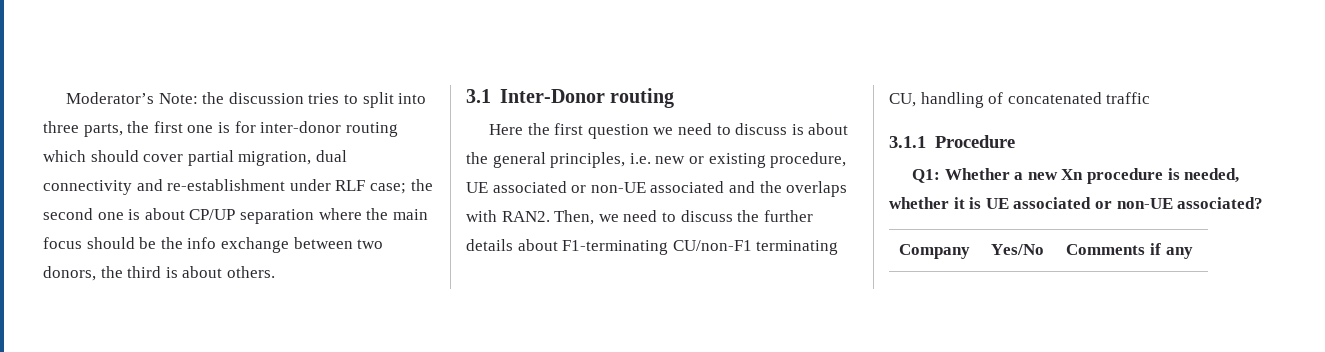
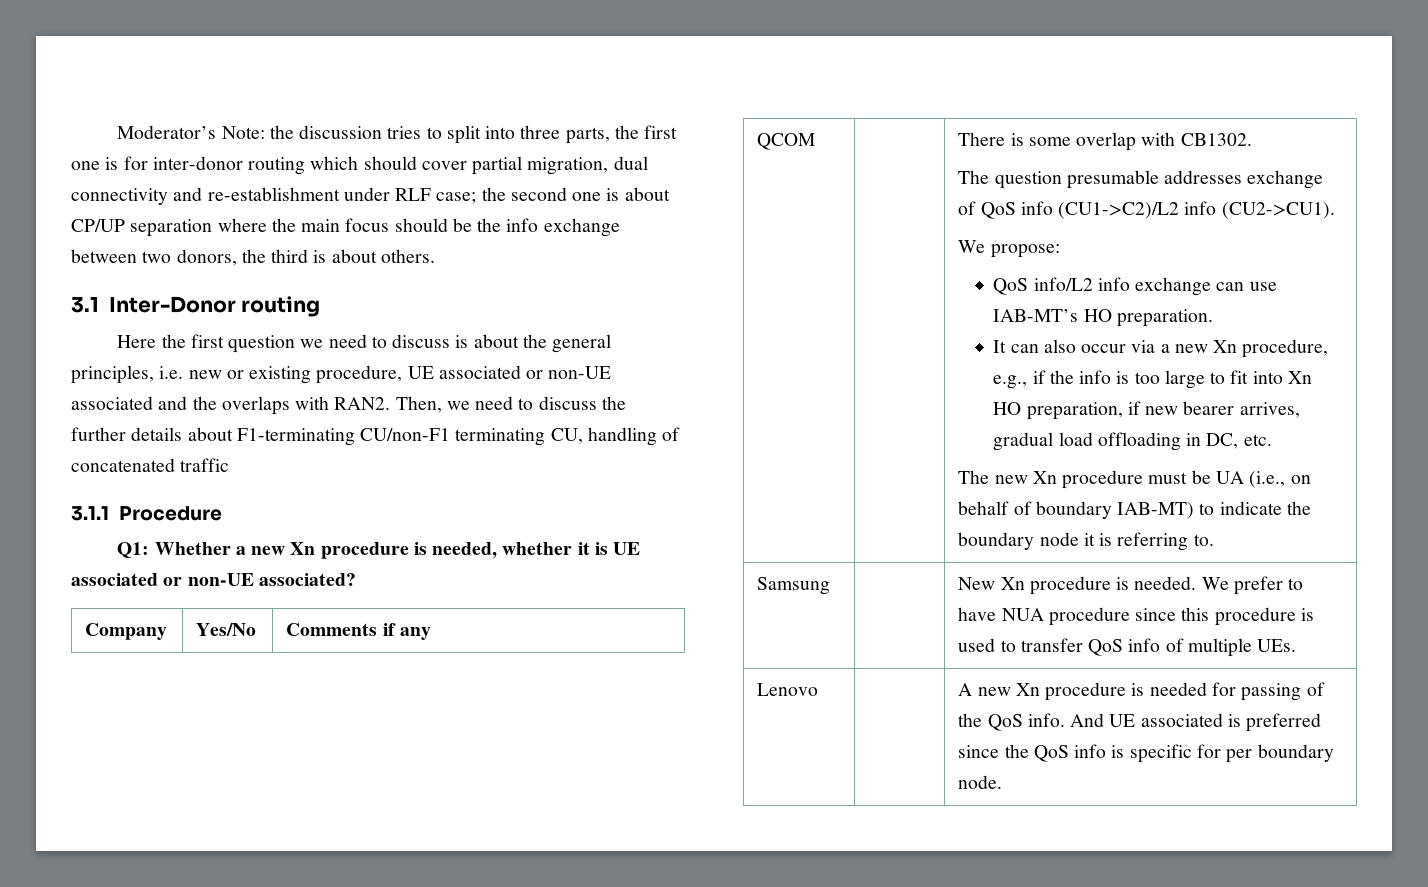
+ QCOM | | There is some overlap with CB1302.
+ The question presumable addresses exchange of QoS info (CU1->C2)/L2 info (CU2->CU1).
+ We propose:
+ QoS info/L2 info exchange can use IAB-MT’s HO preparation.
+ It can also occur via a new Xn procedure, e.g., if the info is too large to fit into Xn HO preparation, if new bearer arrives, gradual load offloading in DC, etc.
+ The new Xn procedure must be UA (i.e., on behalf of boundary IAB-MT) to indicate the boundary node it is referring to.
+ Samsung | | New Xn procedure is needed. We prefer to have NUA procedure since this procedure is used to transfer QoS info of multiple UEs.
+ Lenovo | | A new Xn procedure is needed for passing of the QoS info. And UE associated is preferred since the QoS info is specific for per boundary node.

